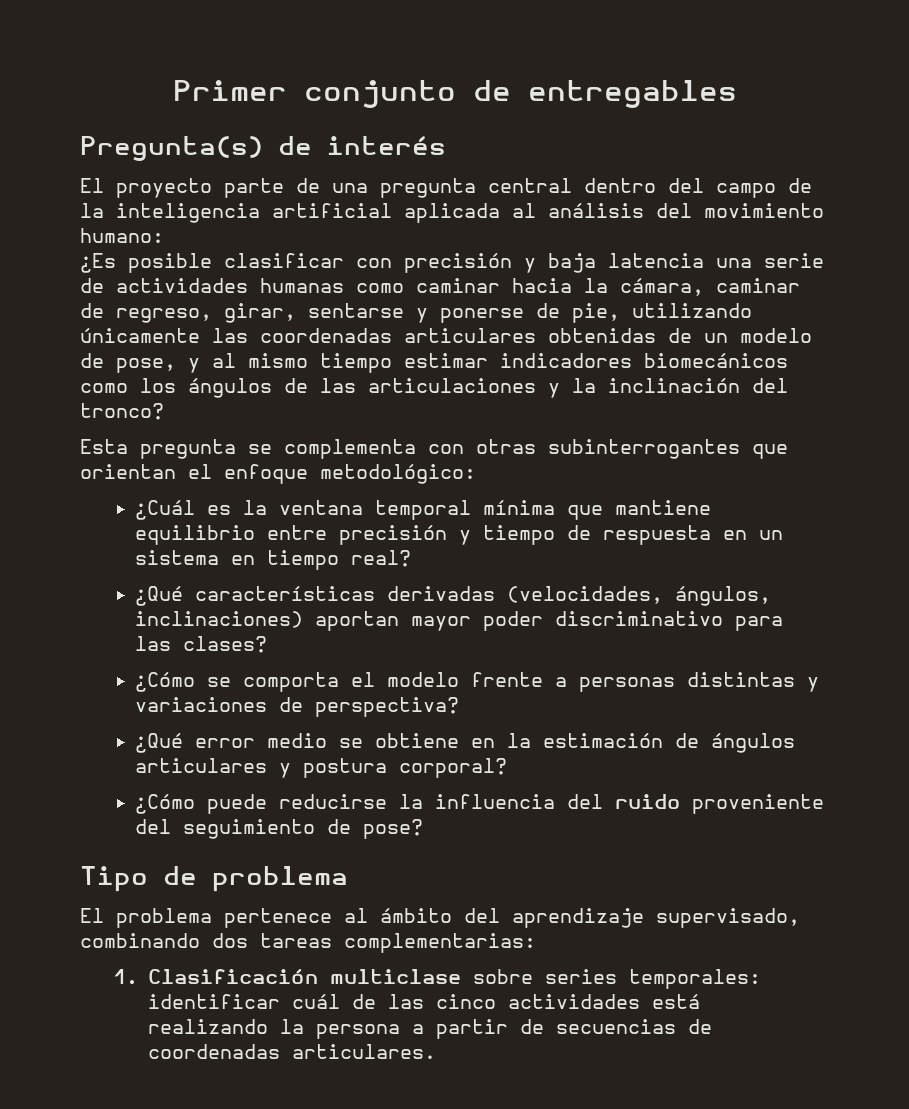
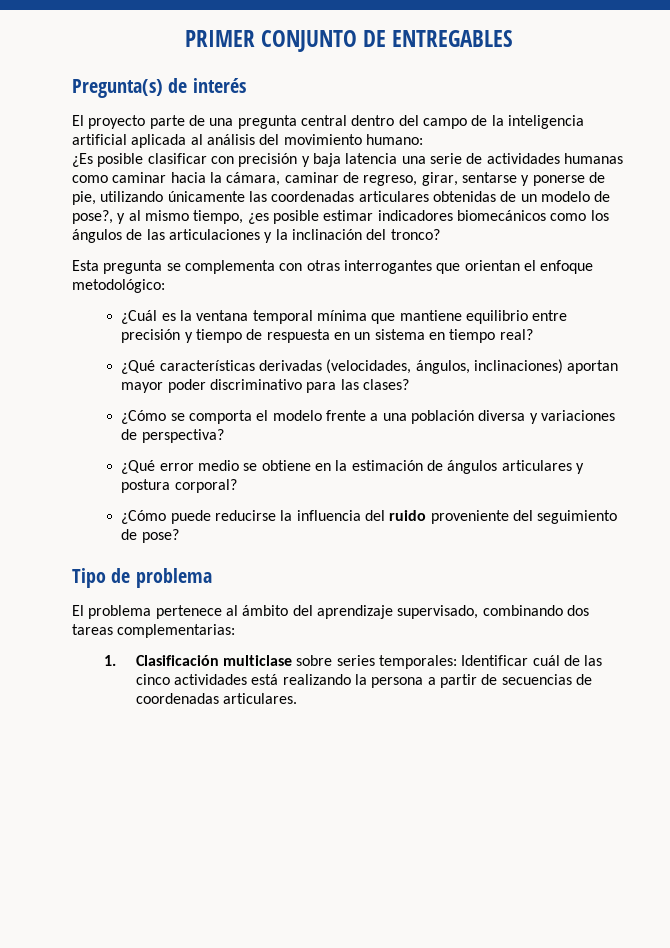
- Primer conjunto de entregables
+ PRIMER CONJUNTO DE ENTREGABLES
- ¿Es posible clasificar con precisión y baja latencia una serie de actividades humanas como caminar hacia la cámara, caminar de regreso, girar, sentarse y ponerse de pie, utilizando únicamente las coordenadas articulares obtenidas de un modelo de pose, y al mismo tiempo estimar indicadores biomecánicos como los ángulos de las articulaciones y la inclinación del tronco?
+ ¿Es posible clasificar con precisión y baja latencia una serie de actividades humanas como caminar hacia la cámara, caminar de regreso, girar, sentarse y ponerse de pie, utilizando únicamente las coordenadas articulares obtenidas de un modelo de pose?, y al mismo tiempo, ¿es posible estimar indicadores biomecánicos como los ángulos de las articulaciones y la inclinación del tronco?
- Esta pregunta se complementa con otras subinterrogantes que orientan el enfoque metodológico:
+ Esta pregunta se complementa con otras interrogantes que orientan el enfoque metodológico:
- ¿Cómo se comporta el modelo frente a personas distintas y variaciones de perspectiva?
+ ¿Cómo se comporta el modelo frente a una población diversa y variaciones de perspectiva?
- 1. Clasificación multiclase sobre series temporales: identificar cuál de las cinco actividades está realizando la persona a partir de secuencias de coordenadas articulares.
+ 1. Clasificación multiclase sobre series temporales: Identificar cuál de las cinco actividades está realizando la persona a partir de secuencias de coordenadas articulares.

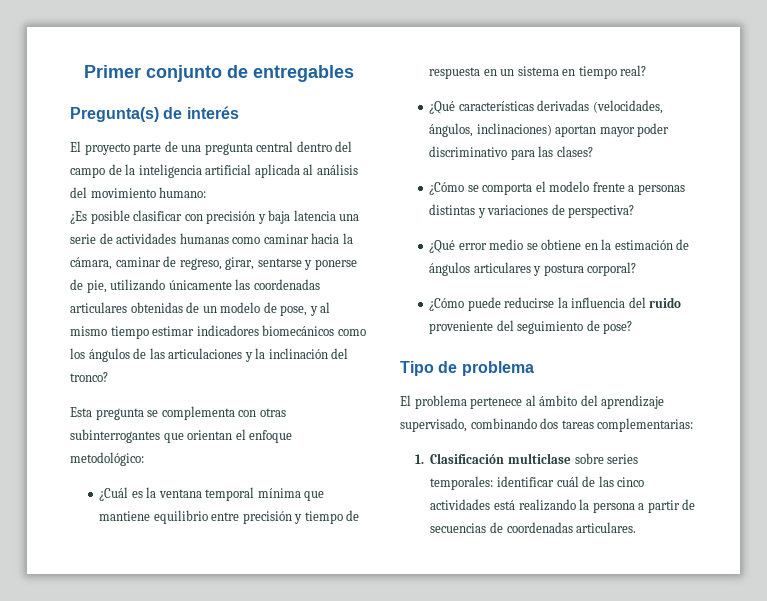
- PRIMER CONJUNTO DE ENTREGABLES
+ Primer conjunto de entregables
- ¿Es posible clasificar con precisión y baja latencia una serie de actividades humanas como caminar hacia la cámara, caminar de regreso, girar, sentarse y ponerse de pie, utilizando únicamente las coordenadas articulares obtenidas de un modelo de pose?, y al mismo tiempo, ¿es posible estimar indicadores biomecánicos como los ángulos de las articulaciones y la inclinación del tronco?
+ ¿Es posible clasificar con precisión y baja latencia una serie de actividades humanas como caminar hacia la cámara, caminar de regreso, girar, sentarse y ponerse de pie, utilizando únicamente las coordenadas articulares obtenidas de un modelo de pose, y al mismo tiempo estimar indicadores biomecánicos como los ángulos de las articulaciones y la inclinación del tronco?
- Esta pregunta se complementa con otras interrogantes que orientan el enfoque metodológico:
+ Esta pregunta se complementa con otras subinterrogantes que orientan el enfoque metodológico:
- ¿Cómo se comporta el modelo frente a una población diversa y variaciones de perspectiva?
+ ¿Cómo se comporta el modelo frente a personas distintas y variaciones de perspectiva?
- 1. Clasificación multiclase sobre series temporales: Identificar cuál de las cinco actividades está realizando la persona a partir de secuencias de coordenadas articulares.
+ 1. Clasificación multiclase sobre series temporales: identificar cuál de las cinco actividades está realizando la persona a partir de secuencias de coordenadas articulares.

